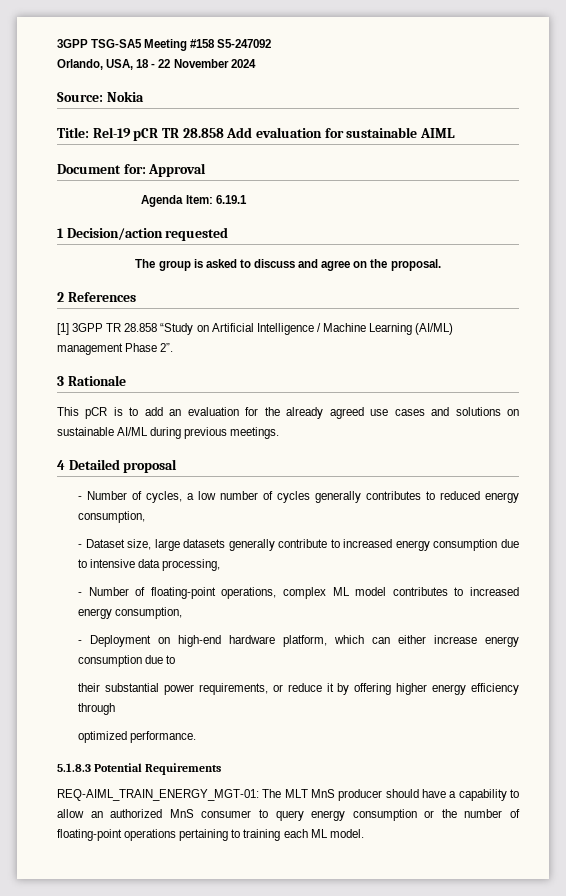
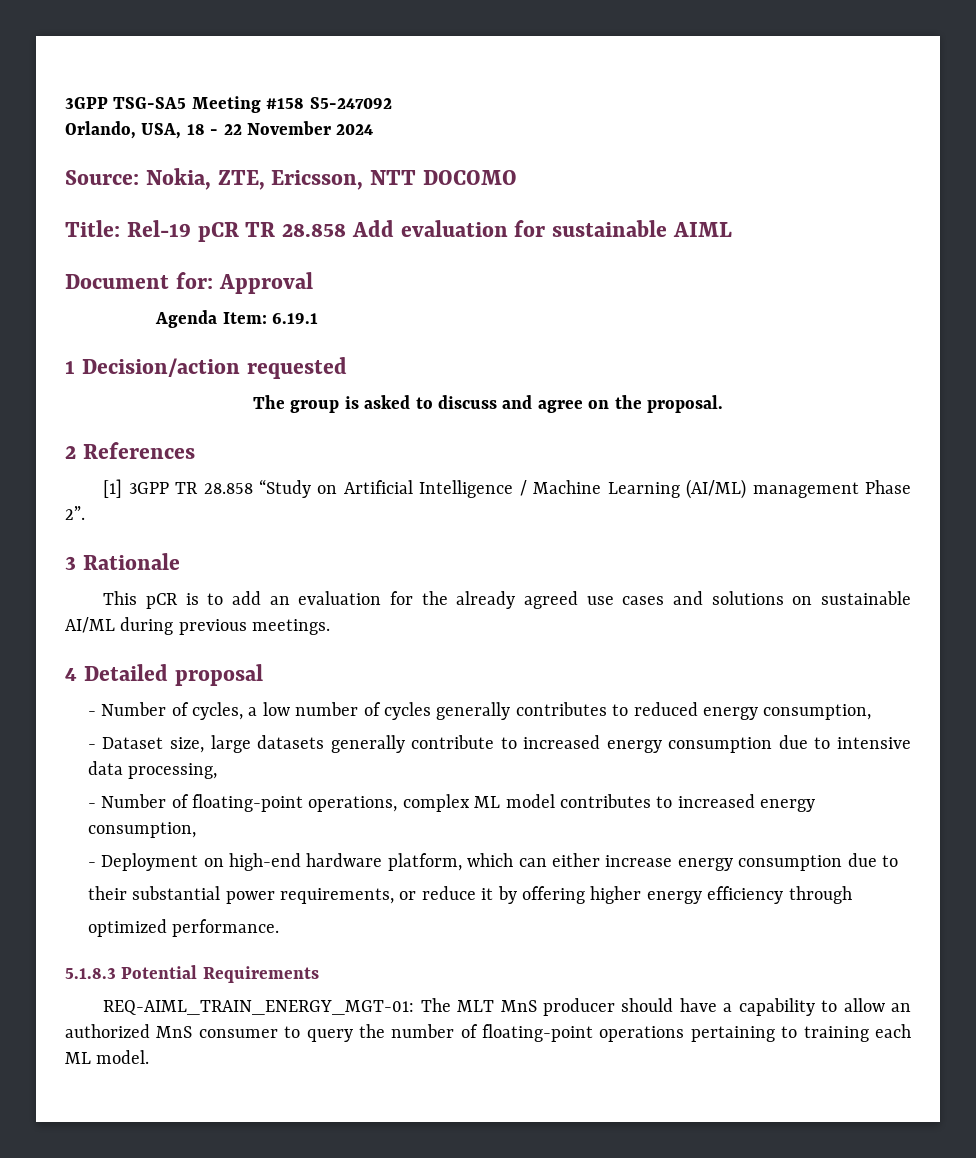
- Source: Nokia
+ Source: Nokia, ZTE, Ericsson, NTT DOCOMO
- REQ-AIML_TRAIN_ENERGY_MGT-01: The MLT MnS producer should have a capability to allow an authorized MnS consumer to query energy consumption or the number of floating-point operations pertaining to training each ML model.
+ REQ-AIML_TRAIN_ENERGY_MGT-01: The MLT MnS producer should have a capability to allow an authorized MnS consumer to query the number of floating-point operations pertaining to training each ML model.

